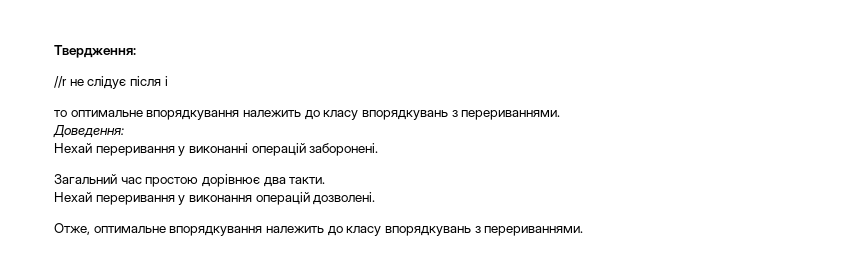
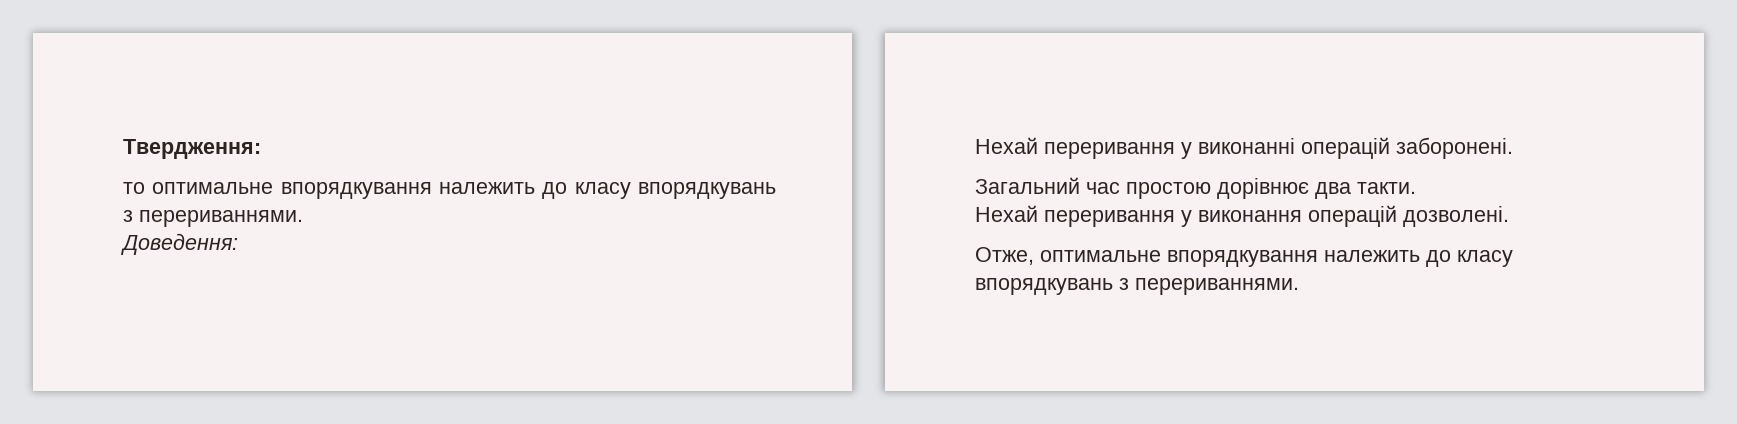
- //r не слідує після i

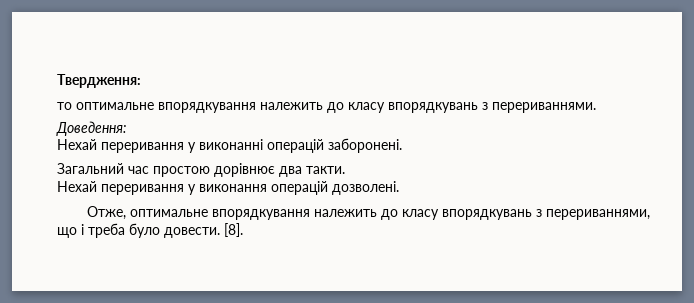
- Отже, оптимальне впорядкування належить до класу впорядкувань з перериваннями.
+ Отже, оптимальне впорядкування належить до класу впорядкувань з перериваннями, що і треба було довести. [8].

